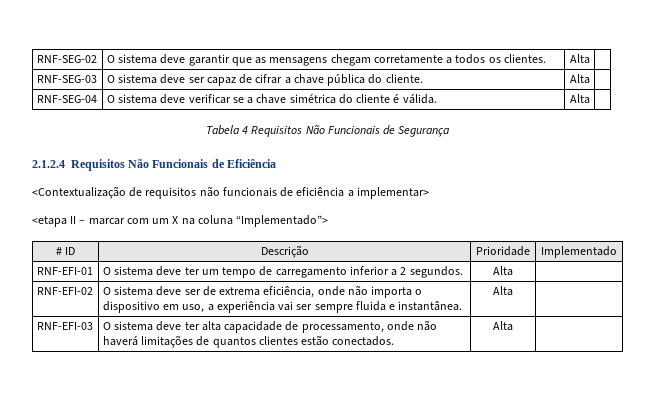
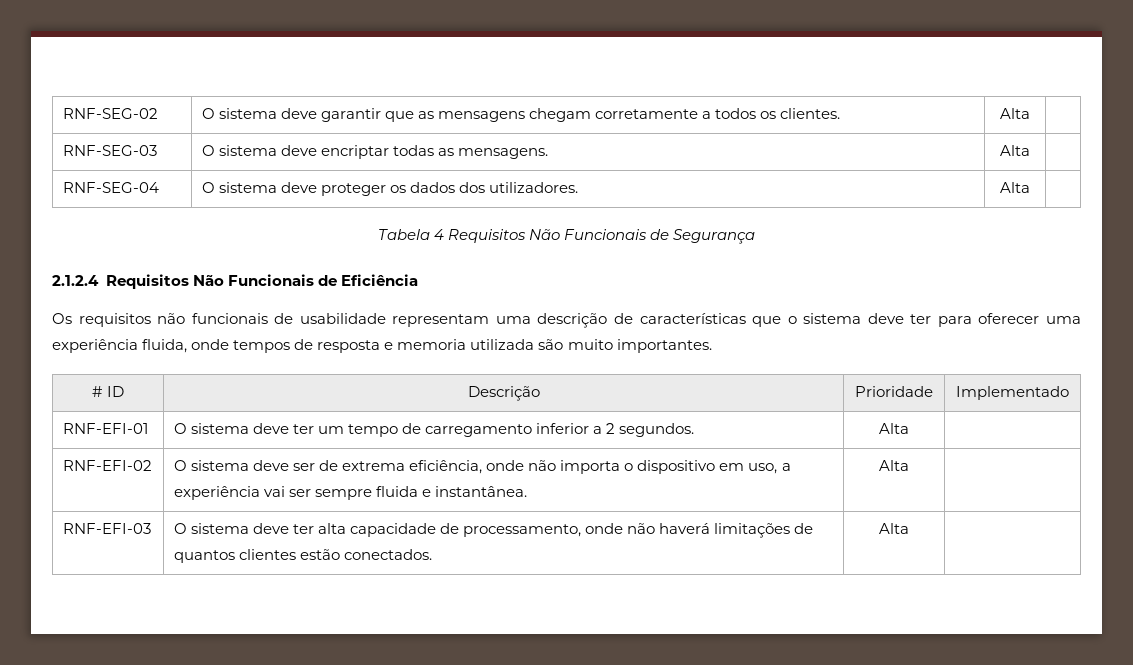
- RNF-SEG-03 | O sistema deve ser capaz de cifrar a chave pública do cliente. | Alta |
+ RNF-SEG-03 | O sistema deve encriptar todas as mensagens. | Alta |
- RNF-SEG-04 | O sistema deve verificar se a chave simétrica do cliente é válida. | Alta |
+ RNF-SEG-04 | O sistema deve proteger os dados dos utilizadores. | Alta |
- <Contextualização de requisitos não funcionais de eficiência a implementar>
- <etapa II – marcar com um X na coluna “Implementado”>
+ Os requisitos não funcionais de usabilidade representam uma descrição de características que o sistema deve ter para oferecer uma experiência fluida, onde tempos de resposta e memoria utilizada são muito importantes.

